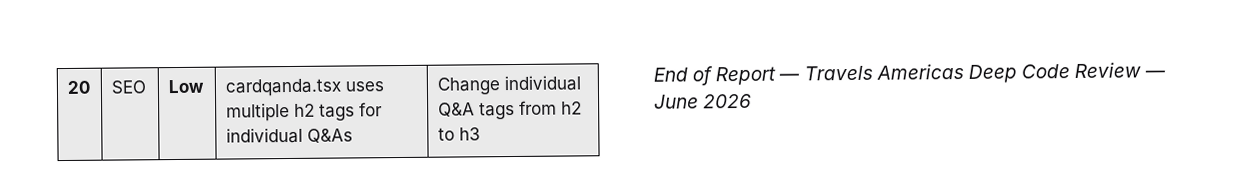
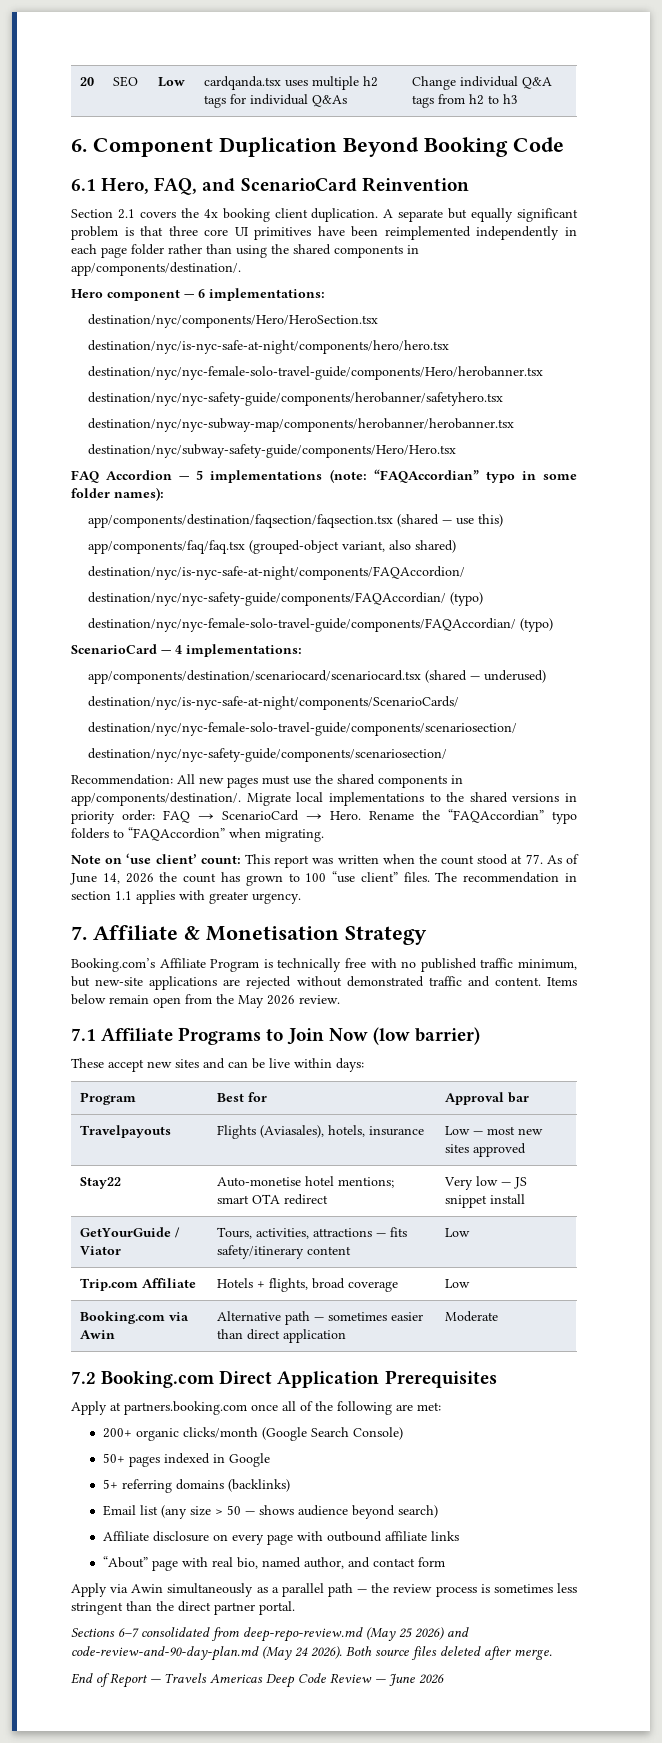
+ 6. Component Duplication Beyond Booking Code
+ 6.1 Hero, FAQ, and ScenarioCard Reinvention
+ Section 2.1 covers the 4x booking client duplication. A separate but equally significant problem is that three core UI primitives have been reimplemented independently in each page folder rather than using the shared components in app/components/destination/.
+ Hero component — 6 implementations:
+ destination/nyc/components/Hero/HeroSection.tsx
+ destination/nyc/is-nyc-safe-at-night/components/hero/hero.tsx
+ destination/nyc/nyc-female-solo-travel-guide/components/Hero/herobanner.tsx
+ destination/nyc/nyc-safety-guide/components/herobanner/safetyhero.tsx
+ destination/nyc/nyc-subway-map/components/herobanner/herobanner.tsx
+ destination/nyc/subway-safety-guide/components/Hero/Hero.tsx
+ FAQ Accordion — 5 implementations (note: “FAQAccordian” typo in some folder names):
+ app/components/destination/faqsection/faqsection.tsx (shared — use this)
+ app/components/faq/faq.tsx (grouped-object variant, also shared)
+ destination/nyc/is-nyc-safe-at-night/components/FAQAccordion/
+ destination/nyc/nyc-safety-guide/components/FAQAccordian/ (typo)
+ destination/nyc/nyc-female-solo-travel-guide/components/FAQAccordian/ (typo)
+ ScenarioCard — 4 implementations:
+ app/components/destination/scenariocard/scenariocard.tsx (shared — underused)
+ destination/nyc/is-nyc-safe-at-night/components/ScenarioCards/
+ destination/nyc/nyc-female-solo-travel-guide/components/scenariosection/
+ destination/nyc/nyc-safety-guide/components/scenariosection/
+ Recommendation: All new pages must use the shared components in app/components/destination/. Migrate local implementations to the shared versions in priority order: FAQ → ScenarioCard → Hero. Rename the “FAQAccordian” typo folders to “FAQAccordion” when migrating.
+ Note on ‘use client’ count: This report was written when the count stood at 77. As of June 14, 2026 the count has grown to 100 “use client” files. The recommendation in section 1.1 applies with greater urgency.
+ 7. Affiliate & Monetisation Strategy
+ Booking.com’s Affiliate Program is technically free with no published traffic minimum, but new-site applications are rejected without demonstrated traffic and content. Items below remain open from the May 2026 review.
+ 7.1 Affiliate Programs to Join Now (low barrier)
+ These accept new sites and can be live within days:
+ Program | Best for | Approval bar
+ Travelpayouts | Flights (Aviasales), hotels, insurance | Low — most new sites approved
+ Stay22 | Auto-monetise hotel mentions; smart OTA redirect | Very low — JS snippet install
+ GetYourGuide / Viator | Tours, activities, attractions — fits safety/itinerary content | Low
+ Trip.com Affiliate | Hotels + flights, broad coverage | Low
+ Booking.com via Awin | Alternative path — sometimes easier than direct application | Moderate
+ 7.2 Booking.com Direct Application Prerequisites
+ Apply at partners.booking.com once all of the following are met:
+ 200+ organic clicks/month (Google Search Console)
+ 50+ pages indexed in Google
+ 5+ referring domains (backlinks)
+ Email list (any size > 50 — shows audience beyond search)
+ Affiliate disclosure on every page with outbound affiliate links
+ “About” page with real bio, named author, and contact form
+ Apply via Awin simultaneously as a parallel path — the review process is sometimes less stringent than the direct partner portal.
+ Sections 6–7 consolidated from deep-repo-review.md (May 25 2026) and code-review-and-90-day-plan.md (May 24 2026). Both source files deleted after merge.

